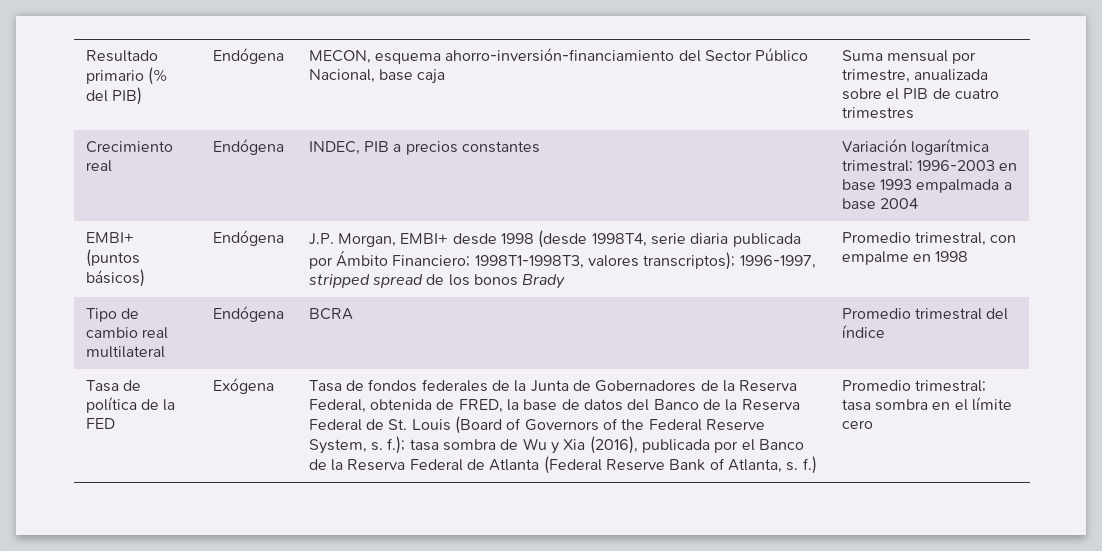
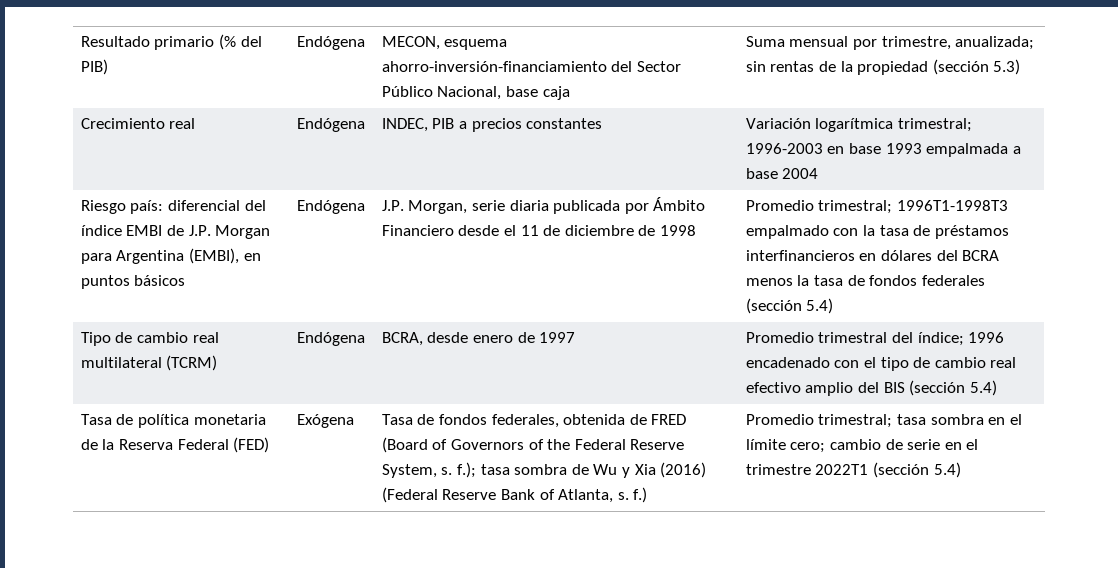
- Resultado primario (% del PIB) | Endógena | MECON, esquema ahorro-inversión-financiamiento del Sector Público Nacional, base caja | Suma mensual por trimestre, anualizada sobre el PIB de cuatro trimestres
+ Resultado primario (% del PIB) | Endógena | MECON, esquema ahorro-inversión-financiamiento del Sector Público Nacional, base caja | Suma mensual por trimestre, anualizada; sin rentas de la propiedad (sección 5.3)
- EMBI+ (puntos básicos) | Endógena | J.P. Morgan, EMBI+ desde 1998 (desde 1998T4, serie diaria publicada por Ámbito Financiero; 1998T1-1998T3, valores transcriptos); 1996-1997, stripped spread de los bonos Brady | Promedio trimestral, con empalme en 1998
+ Riesgo país: diferencial del índice EMBI de J.P. Morgan para Argentina (EMBI), en puntos básicos | Endógena | J.P. Morgan, serie diaria publicada por Ámbito Financiero desde el 11 de diciembre de 1998 | Promedio trimestral; 1996T1-1998T3 empalmado con la tasa de préstamos interfinancieros en dólares del BCRA menos la tasa de fondos federales (sección 5.4)
- Tipo de cambio real multilateral | Endógena | BCRA | Promedio trimestral del índice
+ Tipo de cambio real multilateral (TCRM) | Endógena | BCRA, desde enero de 1997 | Promedio trimestral del índice; 1996 encadenado con el tipo de cambio real efectivo amplio del BIS (sección 5.4)
- Tasa de política de la FED
+ Tasa de política monetaria de la Reserva Federal (FED)
- Tasa de fondos federales de la Junta de Gobernadores de la Reserva Federal, obtenida de FRED, la base de datos del Banco de la Reserva Federal de St. Louis (Board of Governors of the Federal Reserve System, s. f.); tasa sombra de Wu y Xia (2016), publicada por el Banco de la Reserva Federal de Atlanta (Federal Reserve Bank of Atlanta, s. f.)
+ Tasa de fondos federales, obtenida de FRED (Board of Governors of the Federal Reserve System, s. f.); tasa sombra de Wu y Xia (2016) (Federal Reserve Bank of Atlanta, s. f.)
- Promedio trimestral; tasa sombra en el límite cero
+ Promedio trimestral; tasa sombra en el límite cero; cambio de serie en el trimestre 2022T1 (sección 5.4)

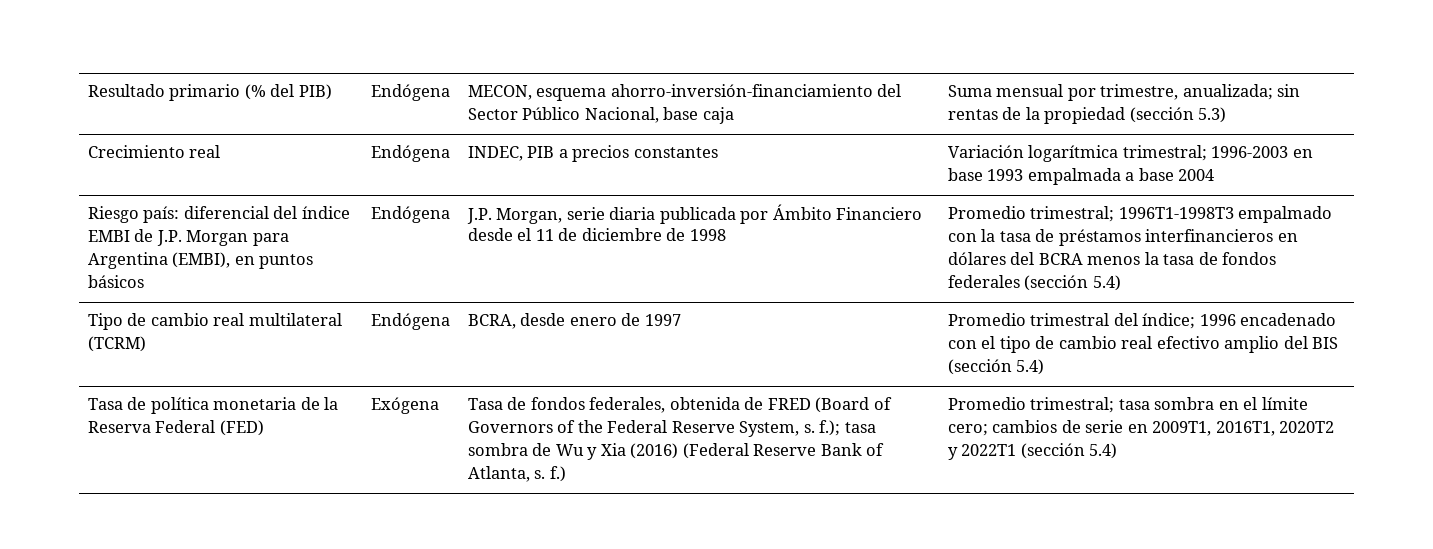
- Promedio trimestral; tasa sombra en el límite cero; cambio de serie en el trimestre 2022T1 (sección 5.4)
+ Promedio trimestral; tasa sombra en el límite cero; cambios de serie en 2009T1, 2016T1, 2020T2 y 2022T1 (sección 5.4)

